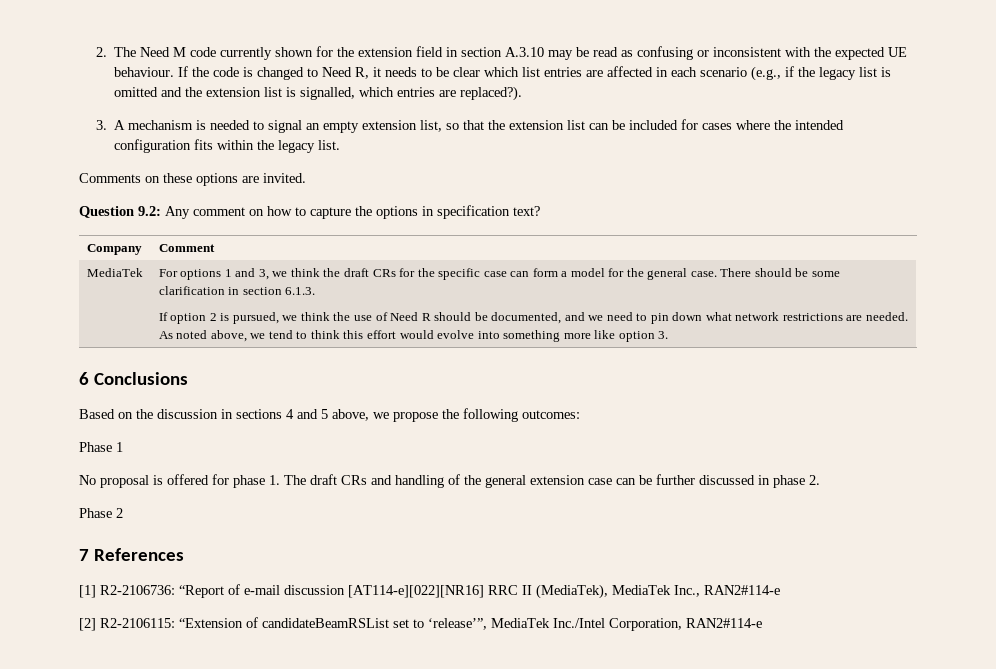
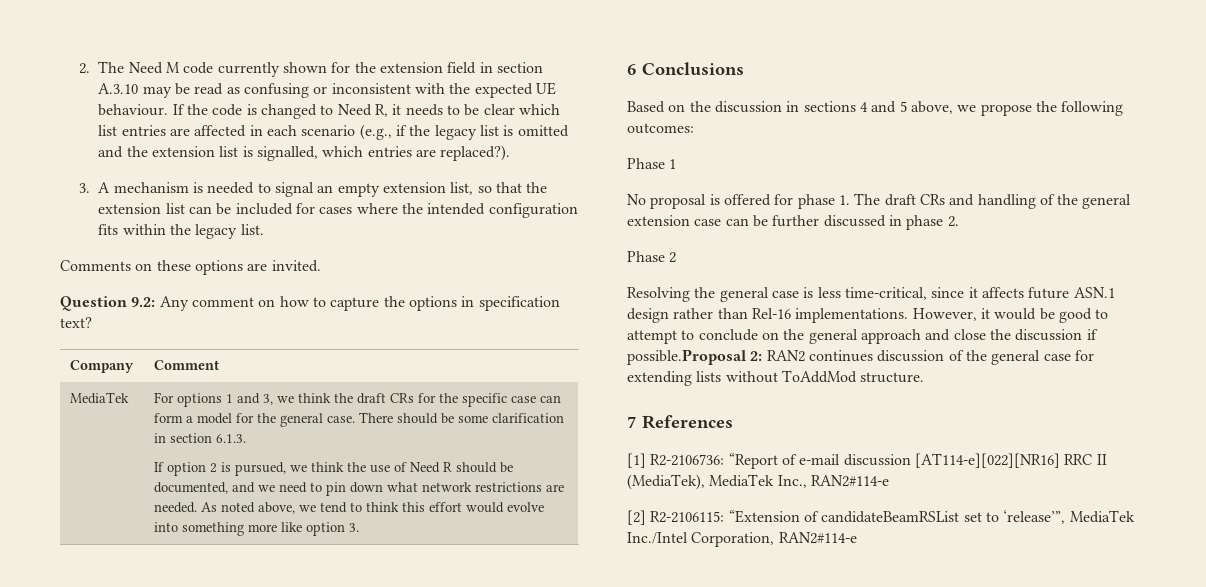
+ Resolving the general case is less time-critical, since it affects future ASN.1 design rather than Rel-16 implementations. However, it would be good to attempt to conclude on the general approach and close the discussion if possible.Proposal 2: RAN2 continues discussion of the general case for extending lists without ToAddMod structure.

